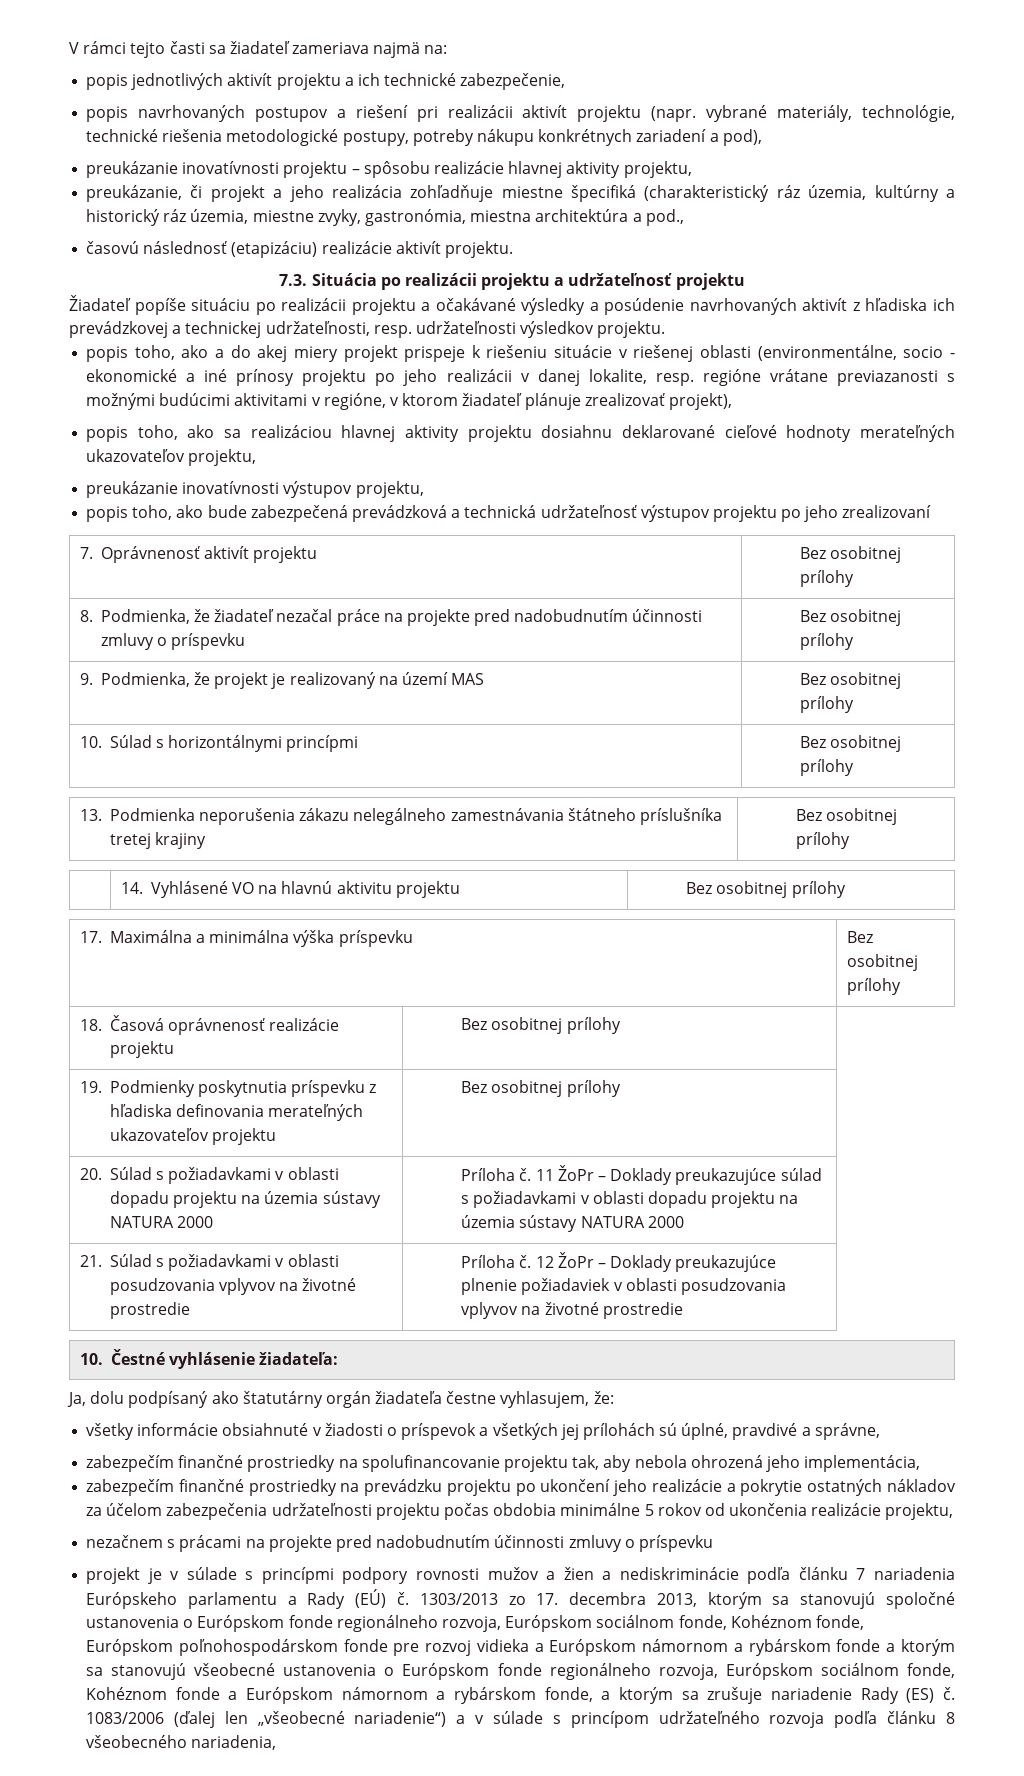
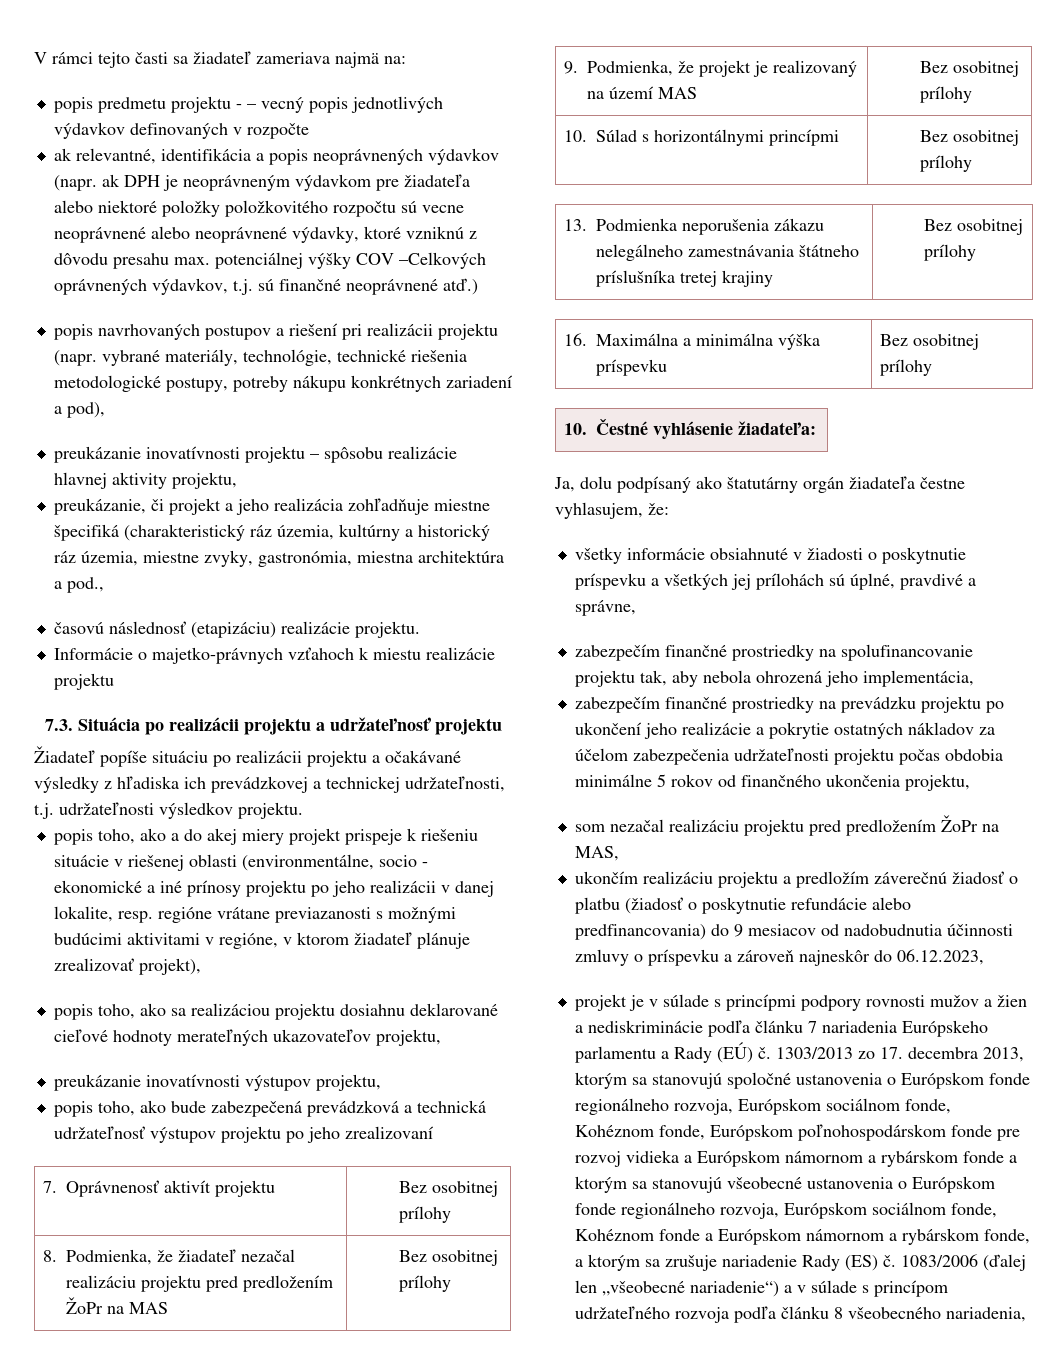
- popis jednotlivých aktivít projektu a ich technické zabezpečenie,
+ popis predmetu projektu - – vecný popis jednotlivých výdavkov definovaných v rozpočte
+ ak relevantné, identifikácia a popis neoprávnených výdavkov (napr. ak DPH je neoprávneným výdavkom pre žiadateľa alebo niektoré položky položkovitého rozpočtu sú vecne neoprávnené alebo neoprávnené výdavky, ktoré vzniknú z dôvodu presahu max. potenciálnej výšky COV –Celkových oprávnených výdavkov, t.j. sú finančné neoprávnené atď.)
- popis navrhovaných postupov a riešení pri realizácii aktivít projektu (napr. vybrané materiály, technológie, technické riešenia metodologické postupy, potreby nákupu konkrétnych zariadení a pod),
+ popis navrhovaných postupov a riešení pri realizácii projektu (napr. vybrané materiály, technológie, technické riešenia metodologické postupy, potreby nákupu konkrétnych zariadení a pod),
- časovú následnosť (etapizáciu) realizácie aktivít projektu.
+ časovú následnosť (etapizáciu) realizácie projektu.
+ Informácie o majetko-právnych vzťahoch k miestu realizácie projektu
- Žiadateľ popíše situáciu po realizácii projektu a očakávané výsledky a posúdenie navrhovaných aktivít z hľadiska ich prevádzkovej a technickej udržateľnosti, resp. udržateľnosti výsledkov projektu.
+ Žiadateľ popíše situáciu po realizácii projektu a očakávané výsledky z hľadiska ich prevádzkovej a technickej udržateľnosti, t.j. udržateľnosti výsledkov projektu.
- popis toho, ako sa realizáciou hlavnej aktivity projektu dosiahnu deklarované cieľové hodnoty merateľných ukazovateľov projektu,
+ popis toho, ako sa realizáciou projektu dosiahnu deklarované cieľové hodnoty merateľných ukazovateľov projektu,
- 8. Podmienka, že žiadateľ nezačal práce na projekte pred nadobudnutím účinnosti zmluvy o príspevku | Bez osobitnej prílohy
+ 8. Podmienka, že žiadateľ nezačal realizáciu projektu pred predložením ŽoPr na MAS | Bez osobitnej prílohy
- | 14. Vyhlásené VO na hlavnú aktivitu projektu | Bez osobitnej prílohy
- 17. Maximálna a minimálna výška príspevku | Bez osobitnej prílohy
+ 16. Maximálna a minimálna výška príspevku | Bez osobitnej prílohy
- 18. Časová oprávnenosť realizácie projektu | Bez osobitnej prílohy
- 19. Podmienky poskytnutia príspevku z hľadiska definovania merateľných ukazovateľov projektu | Bez osobitnej prílohy
- 20. Súlad s požiadavkami v oblasti dopadu projektu na územia sústavy NATURA 2000 | Príloha č. 11 ŽoPr – Doklady preukazujúce súlad s požiadavkami v oblasti dopadu projektu na územia sústavy NATURA 2000
- 21. Súlad s požiadavkami v oblasti posudzovania vplyvov na životné prostredie | Príloha č. 12 ŽoPr – Doklady preukazujúce plnenie požiadaviek v oblasti posudzovania vplyvov na životné prostredie
- všetky informácie obsiahnuté v žiadosti o príspevok a všetkých jej prílohách sú úplné, pravdivé a správne,
+ všetky informácie obsiahnuté v žiadosti o poskytnutie príspevku a všetkých jej prílohách sú úplné, pravdivé a správne,
- zabezpečím finančné prostriedky na prevádzku projektu po ukončení jeho realizácie a pokrytie ostatných nákladov za účelom zabezpečenia udržateľnosti projektu počas obdobia minimálne 5 rokov od ukončenia realizácie projektu,
- nezačnem s prácami na projekte pred nadobudnutím účinnosti zmluvy o príspevku
+ zabezpečím finančné prostriedky na prevádzku projektu po ukončení jeho realizácie a pokrytie ostatných nákladov za účelom zabezpečenia udržateľnosti projektu počas obdobia minimálne 5 rokov od finančného ukončenia projektu,
+ som nezačal realizáciu projektu pred predložením ŽoPr na MAS,
+ ukončím realizáciu projektu a predložím záverečnú žiadosť o platbu (žiadosť o poskytnutie refundácie alebo predfinancovania) do 9 mesiacov od nadobudnutia účinnosti zmluvy o príspevku a zároveň najneskôr do 06.12.2023,

